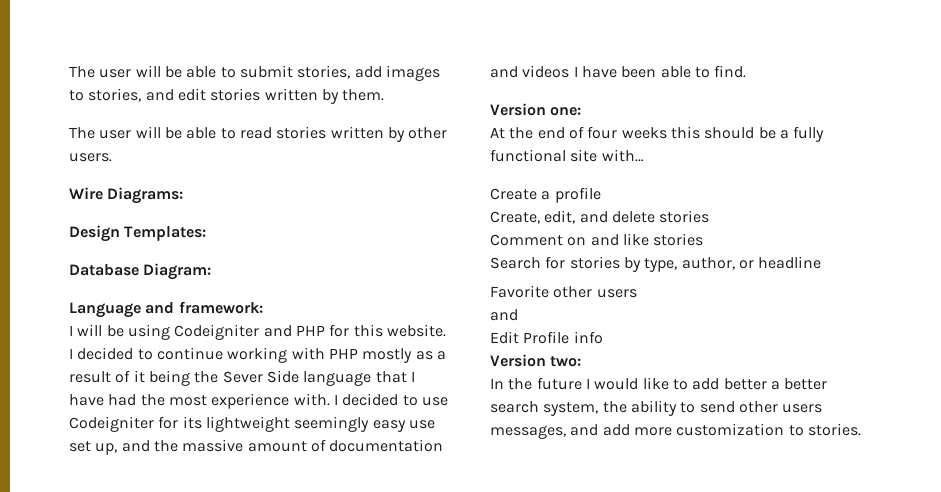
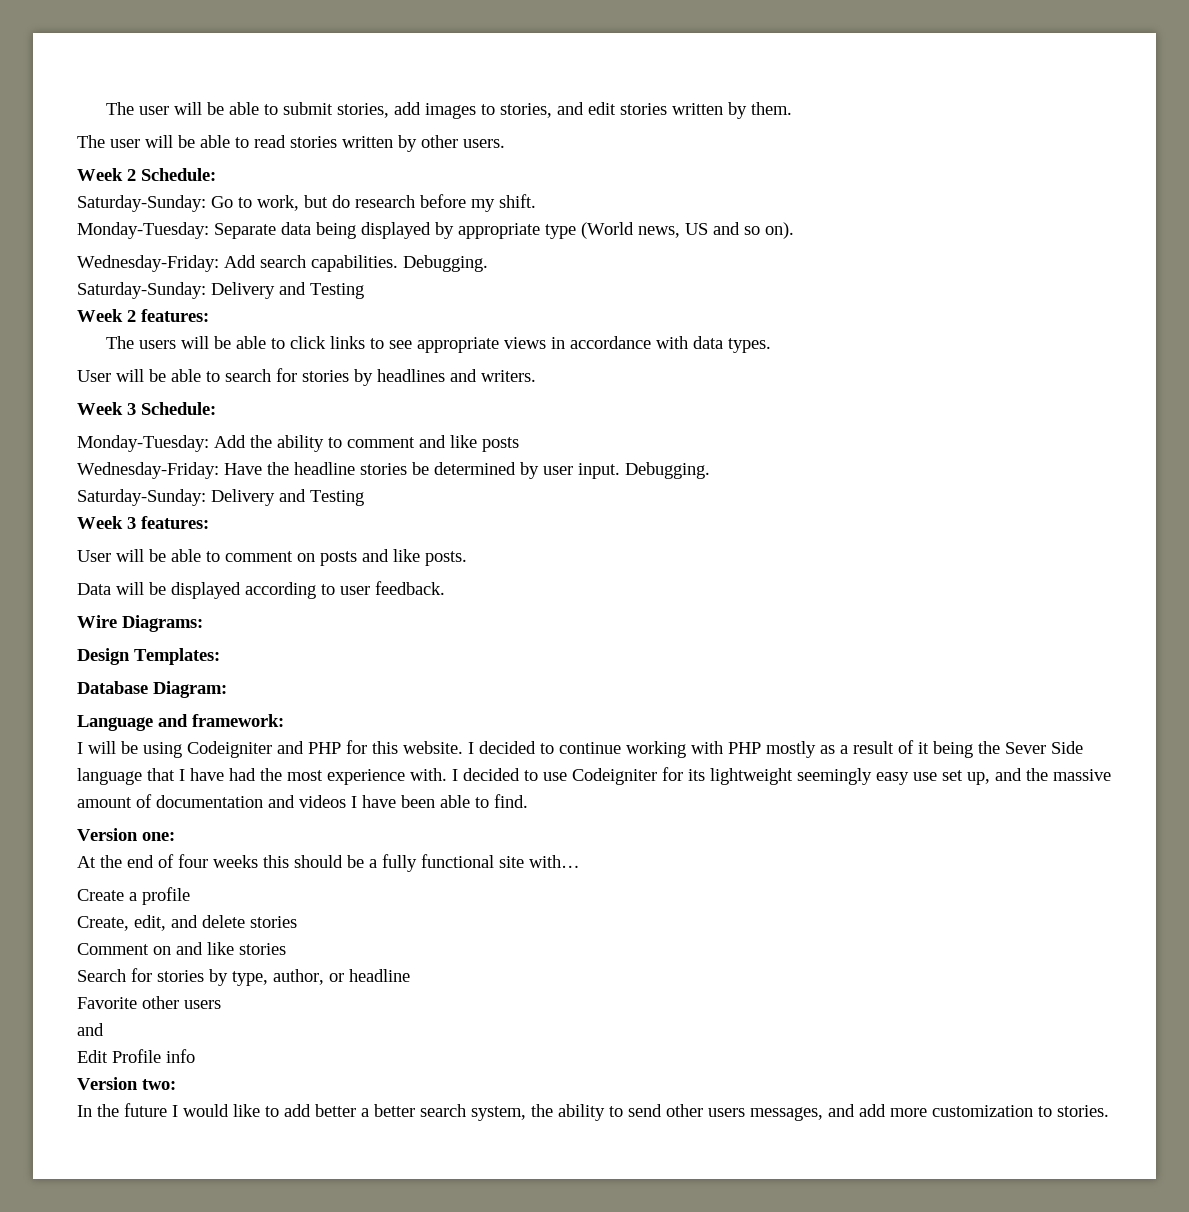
+ Week 2 Schedule:
+ Saturday-Sunday: Go to work, but do research before my shift.
+ Monday-Tuesday: Separate data being displayed by appropriate type (World news, US and so on).
+ Wednesday-Friday: Add search capabilities. Debugging.
+ Saturday-Sunday: Delivery and Testing
+ Week 2 features:
+ The users will be able to click links to see appropriate views in accordance with data types.
+ User will be able to search for stories by headlines and writers.
+ Week 3 Schedule:
+ Monday-Tuesday: Add the ability to comment and like posts
+ Wednesday-Friday: Have the headline stories be determined by user input. Debugging.
+ Saturday-Sunday: Delivery and Testing
+ Week 3 features:
+ User will be able to comment on posts and like posts.
+ Data will be displayed according to user feedback.

